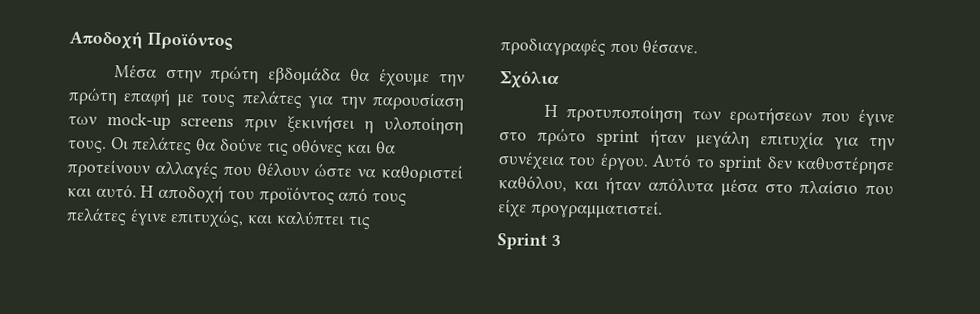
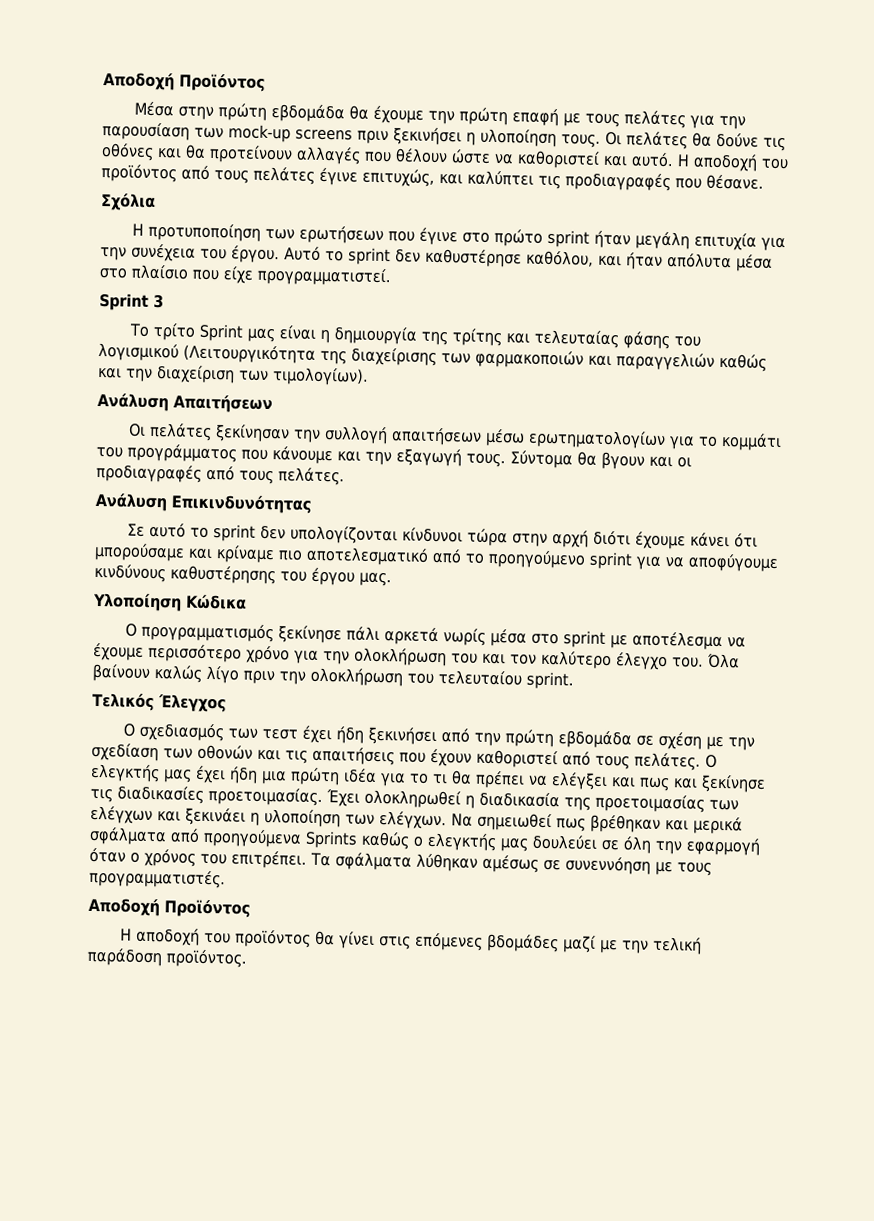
+ Το τρίτο Sprint μας είναι η δημιουργία της τρίτης και τελευταίας φάσης του λογισμικού (Λειτουργικότητα της διαχείρισης των φαρμακοποιών και παραγγελιών καθώς και την διαχείριση των τιμολογίων).
+ Ανάλυση Απαιτήσεων
+ Οι πελάτες ξεκίνησαν την συλλογή απαιτήσεων μέσω ερωτηματολογίων για το κομμάτι του προγράμματος που κάνουμε και την εξαγωγή τους. Σύντομα θα βγουν και οι προδιαγραφές από τους πελάτες.
+ Ανάλυση Επικινδυνότητας
+ Σε αυτό το sprint δεν υπολογίζονται κίνδυνοι τώρα στην αρχή διότι έχουμε κάνει ότι μπορούσαμε και κρίναμε πιο αποτελεσματικό από το προηγούμενο sprint για να αποφύγουμε κινδύνους καθυστέρησης του έργου μας.
+ Υλοποίηση Κώδικα
+ Ο προγραμματισμός ξεκίνησε πάλι αρκετά νωρίς μέσα στο sprint με αποτέλεσμα να έχουμε περισσότερο χρόνο για την ολοκλήρωση του και τον καλύτερο έλεγχο του. Όλα βαίνουν καλώς λίγο πριν την ολοκλήρωση του τελευταίου sprint.
+ Τελικός Έλεγχος
+ Ο σχεδιασμός των τεστ έχει ήδη ξεκινήσει από την πρώτη εβδομάδα σε σχέση με την σχεδίαση των οθονών και τις απαιτήσεις που έχουν καθοριστεί από τους πελάτες. Ο ελεγκτής μας έχει ήδη μια πρώτη ιδέα για το τι θα πρέπει να ελέγξει και πως και ξεκίνησε τις διαδικασίες προετοιμασίας. Έχει ολοκληρωθεί η διαδικασία της προετοιμασίας των ελέγχων και ξεκινάει η υλοποίηση των ελέγχων. Να σημειωθεί πως βρέθηκαν και μερικά σφάλματα από προηγούμενα Sprints καθώς ο ελεγκτής μας δουλεύει σε όλη την εφαρμογή όταν ο χρόνος του επιτρέπει. Τα σφάλματα λύθηκαν αμέσως σε συνεννόηση με τους προγραμματιστές.
+ Αποδοχή Προϊόντος
+ Η αποδοχή του προϊόντος θα γίνει στις επόμενες βδομάδες μαζί με την τελική παράδοση προϊόντος.

